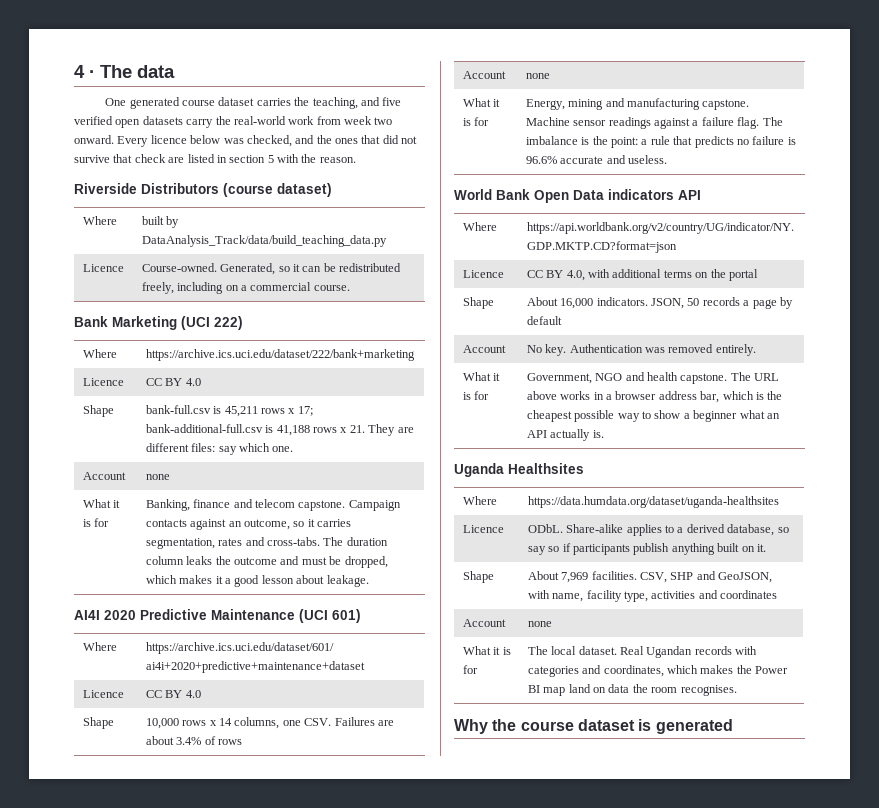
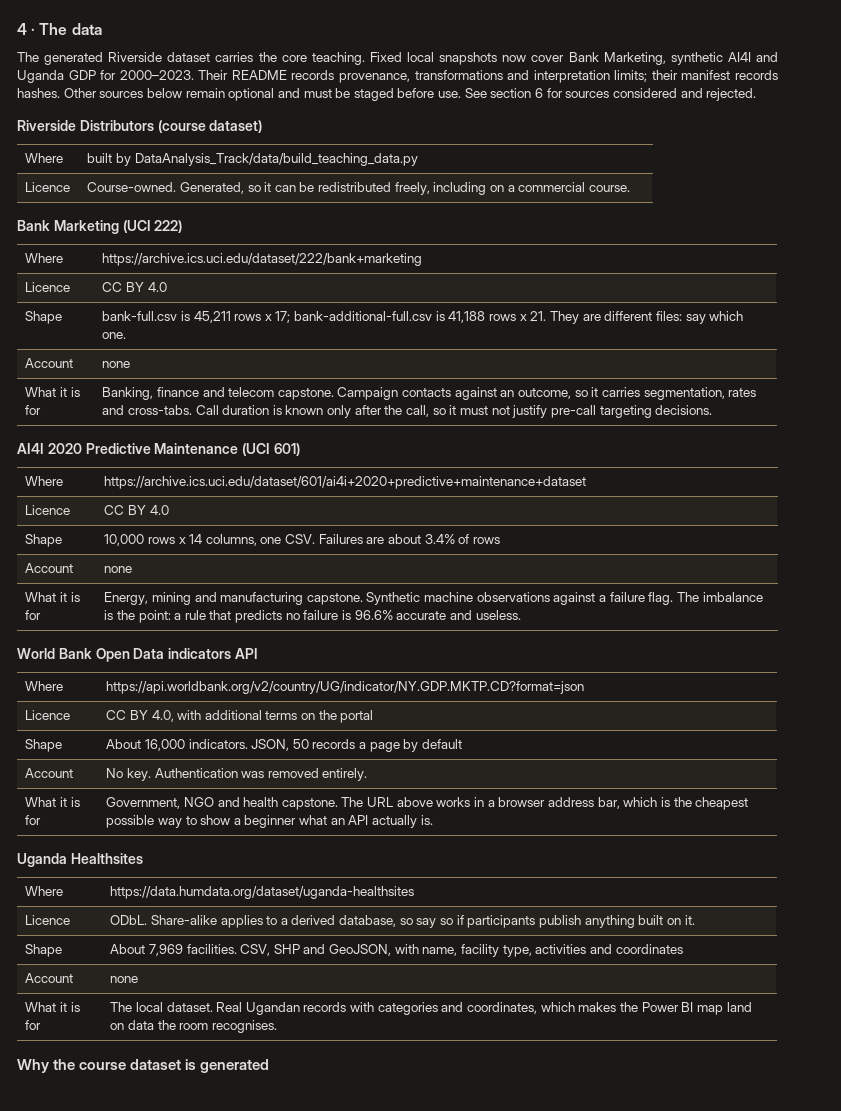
- One generated course dataset carries the teaching, and five verified open datasets carry the real-world work from week two onward. Every licence below was checked, and the ones that did not survive that check are listed in section 5 with the reason.
+ The generated Riverside dataset carries the core teaching. Fixed local snapshots now cover Bank Marketing, synthetic AI4I and Uganda GDP for 2000–2023. Their README records provenance, transformations and interpretation limits; their manifest records hashes. Other sources below remain optional and must be staged before use. See section 6 for sources considered and rejected.
- What it is for | Banking, finance and telecom capstone. Campaign contacts against an outcome, so it carries segmentation, rates and cross-tabs. The duration column leaks the outcome and must be dropped, which makes it a good lesson about leakage.
+ What it is for | Banking, finance and telecom capstone. Campaign contacts against an outcome, so it carries segmentation, rates and cross-tabs. Call duration is known only after the call, so it must not justify pre-call targeting decisions.
- What it is for | Energy, mining and manufacturing capstone. Machine sensor readings against a failure flag. The imbalance is the point: a rule that predicts no failure is 96.6% accurate and useless.
+ What it is for | Energy, mining and manufacturing capstone. Synthetic machine observations against a failure flag. The imbalance is the point: a rule that predicts no failure is 96.6% accurate and useless.

